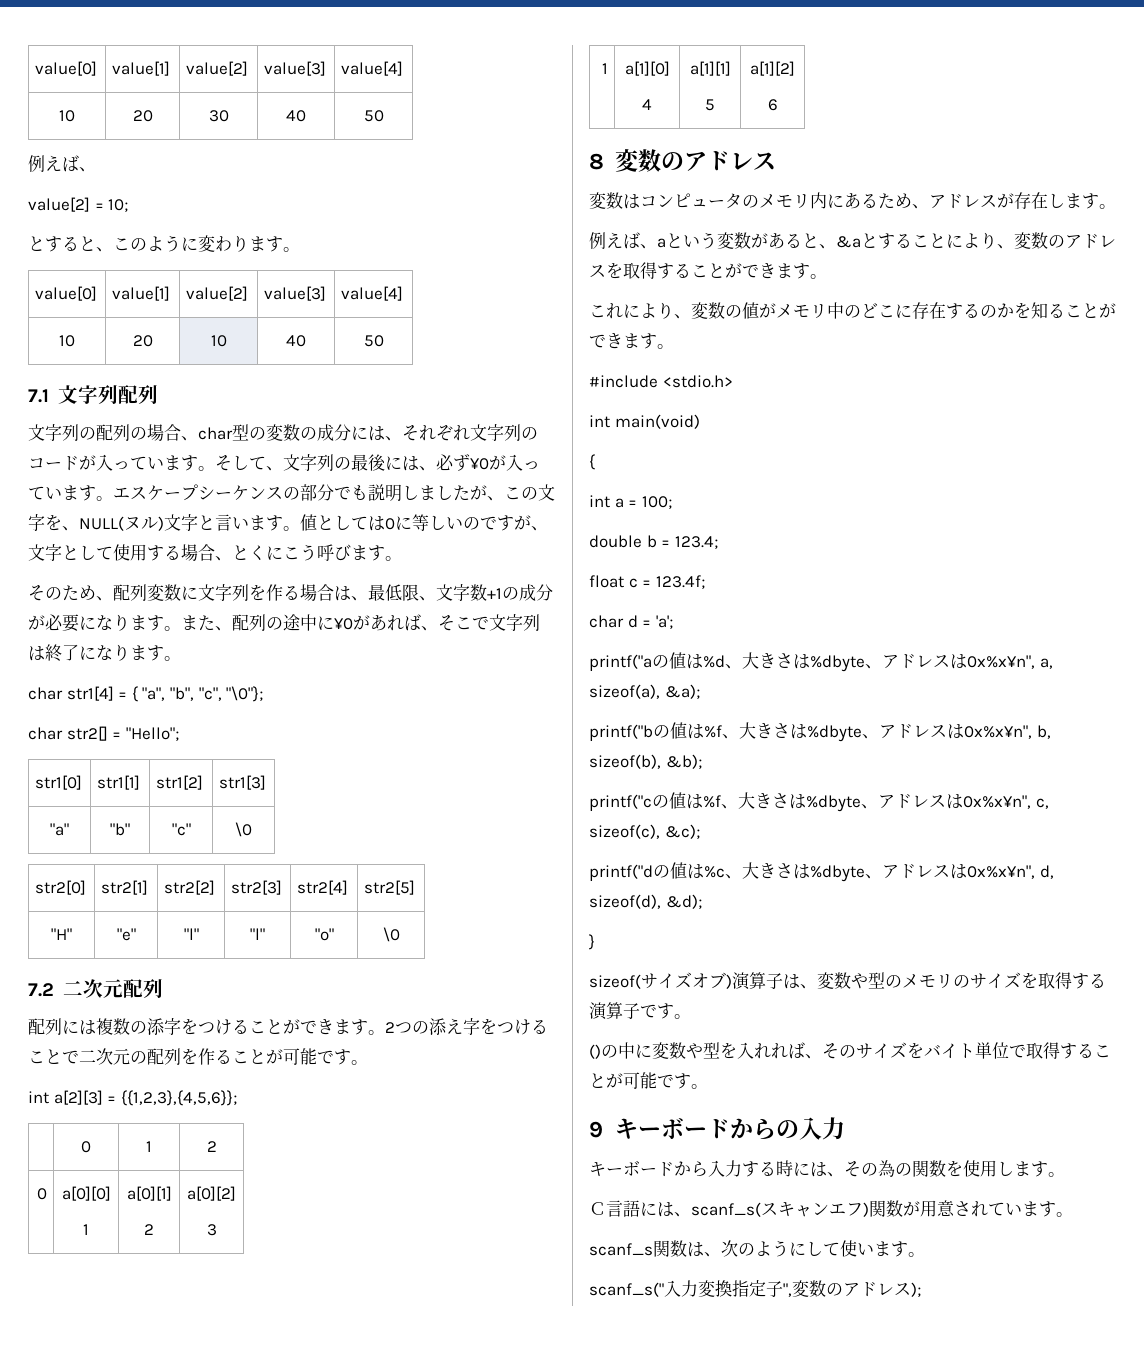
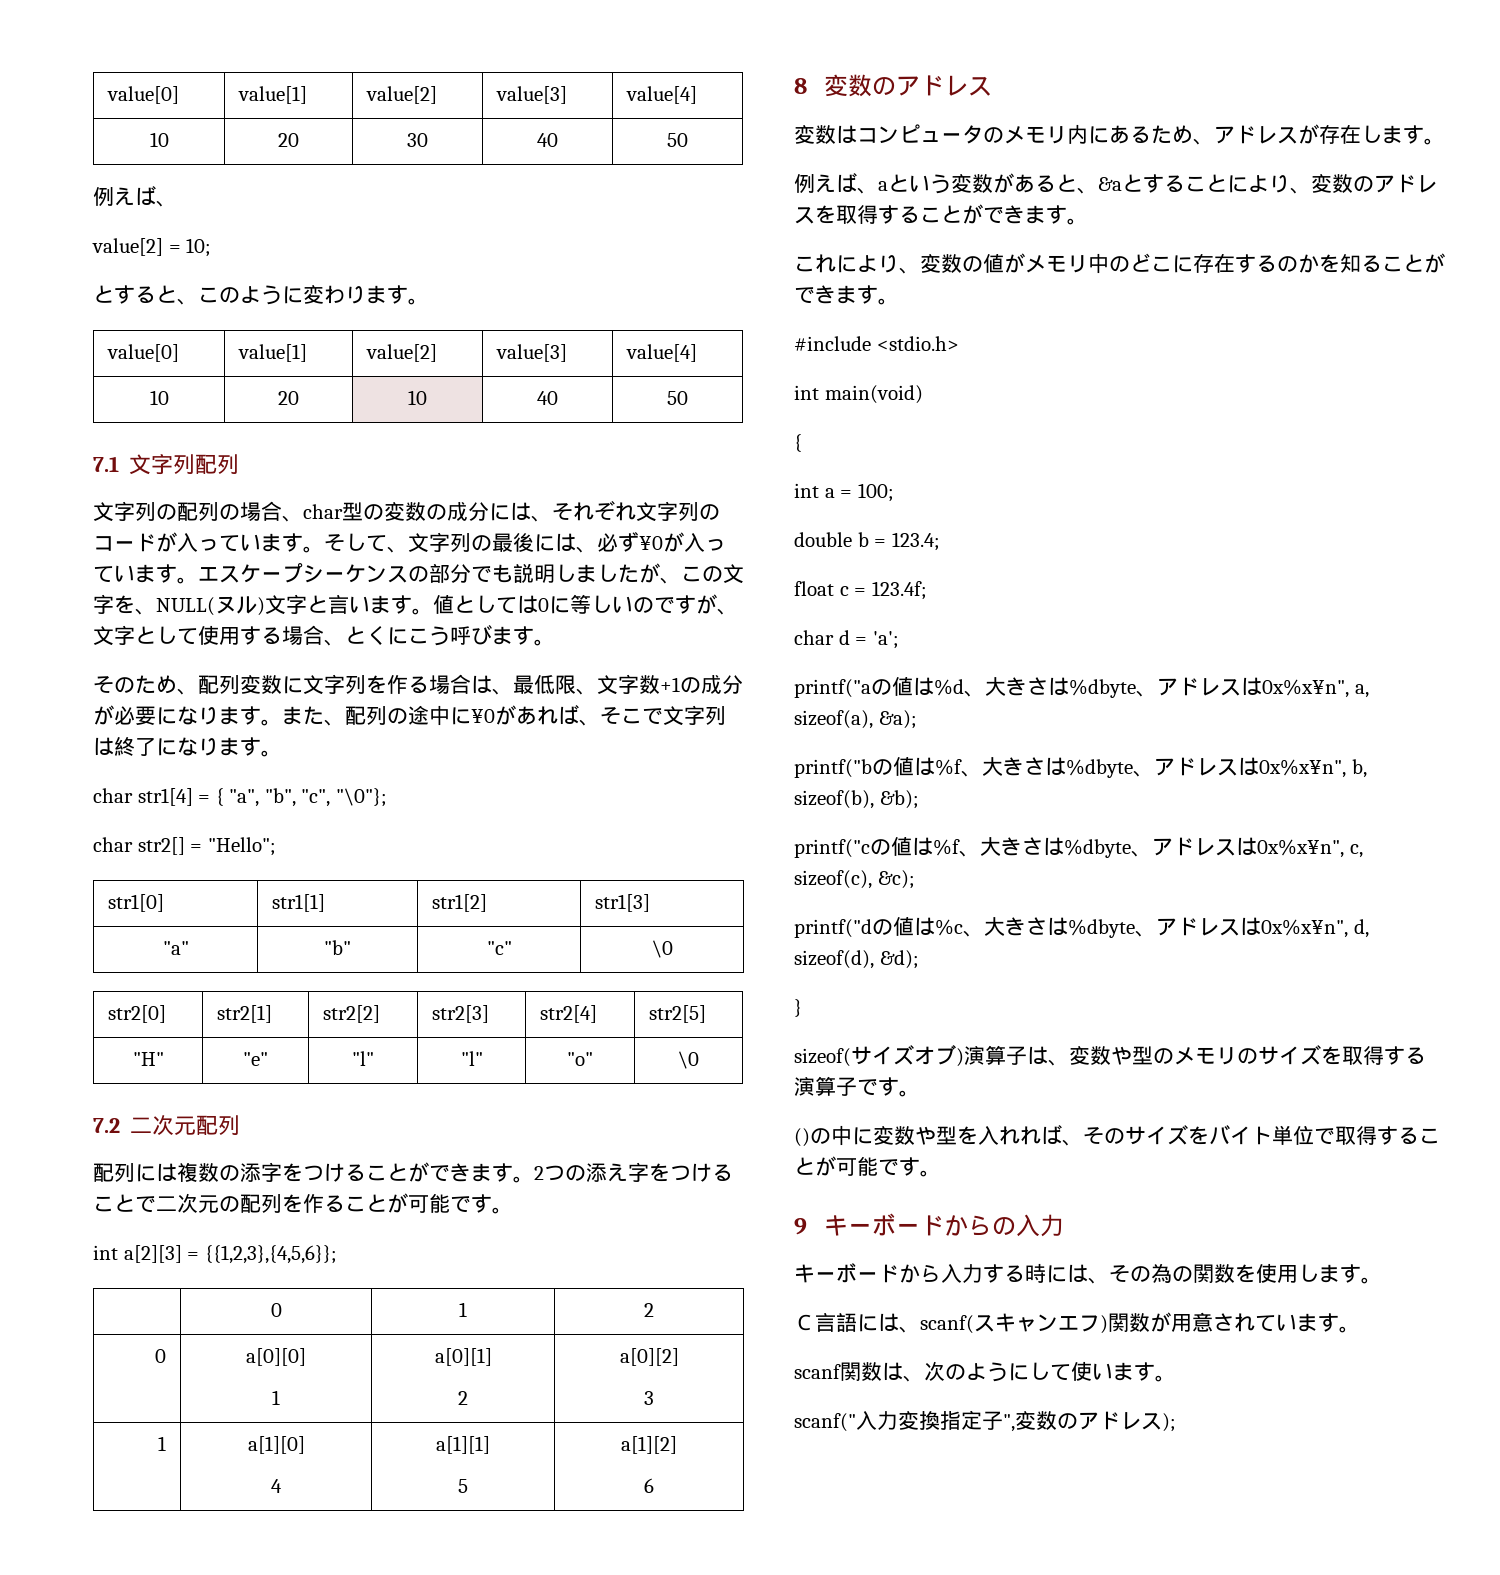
- Ｃ言語には、scanf_s(スキャンエフ)関数が用意されています。
+ Ｃ言語には、scanf(スキャンエフ)関数が用意されています。
- scanf_s関数は、次のようにして使います。
+ scanf関数は、次のようにして使います。
- scanf_s("入力変換指定子",変数のアドレス);
+ scanf("入力変換指定子",変数のアドレス);

